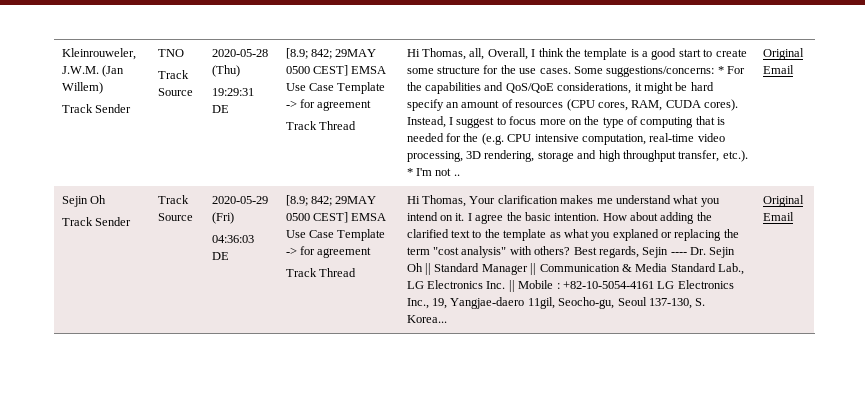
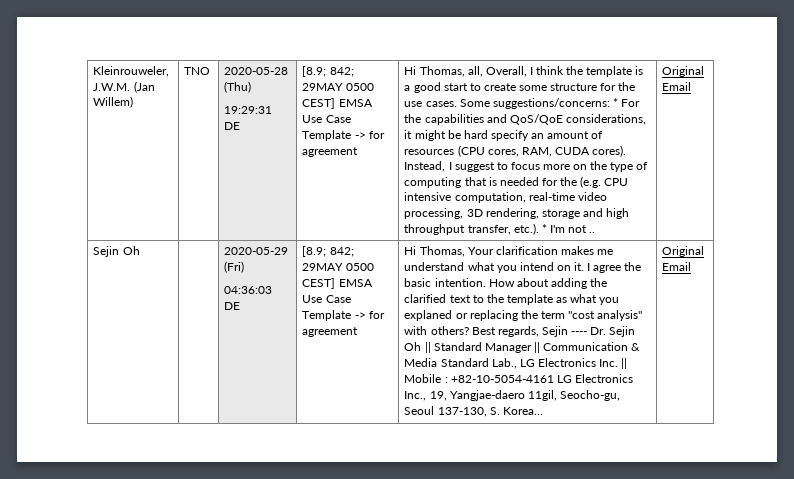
  Kleinrouweler, J.W.M. (Jan Willem)
- Track Sender
  TNO
- Track Source
  19:29:31 DE | [8.9; 842; 29MAY 0500 CEST] EMSA Use Case Template -> for agreement
- Track Thread
- Track Sender | Track Source
  04:36:03 DE | [8.9; 842; 29MAY 0500 CEST] EMSA Use Case Template -> for agreement
- Track Thread

